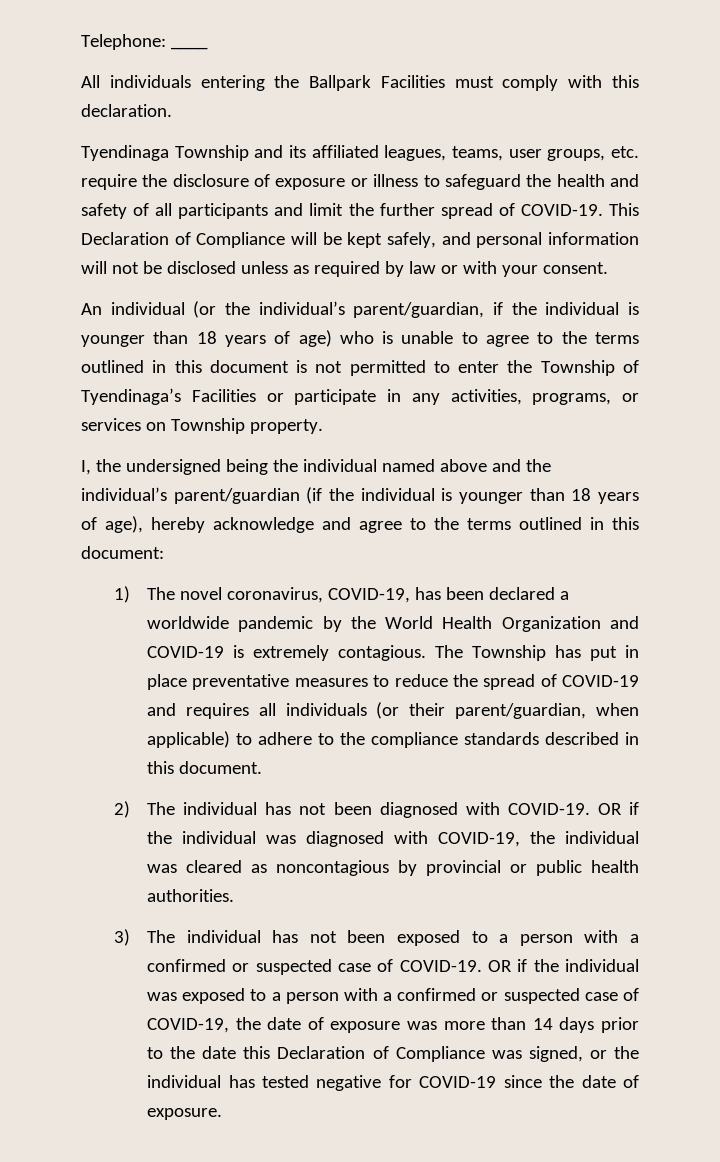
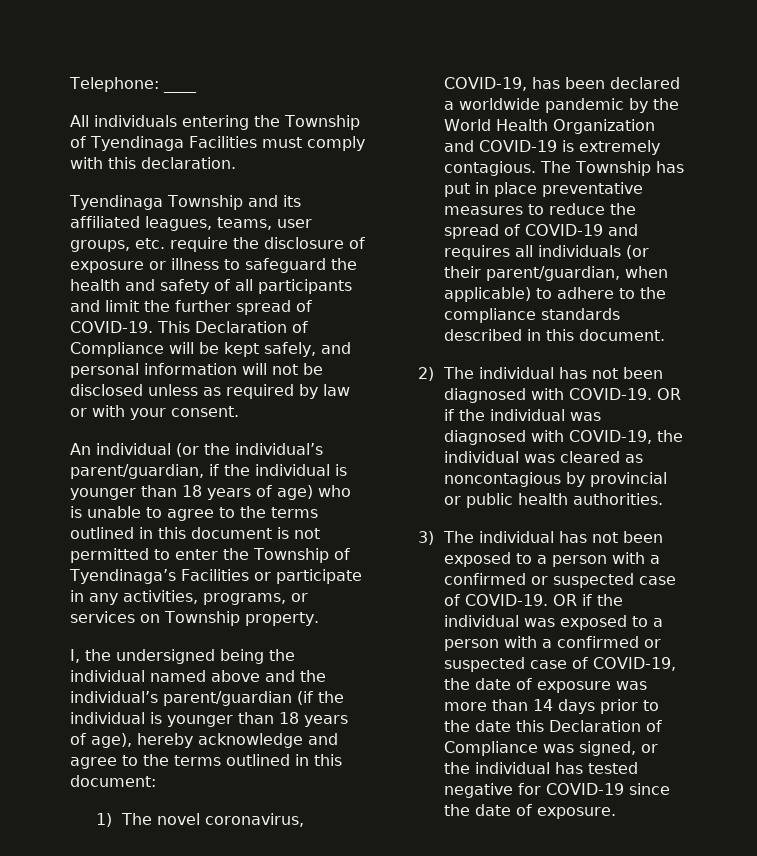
- All individuals entering the Ballpark Facilities must comply with this declaration.
+ All individuals entering the Township of Tyendinaga Facilities must comply with this declaration.

